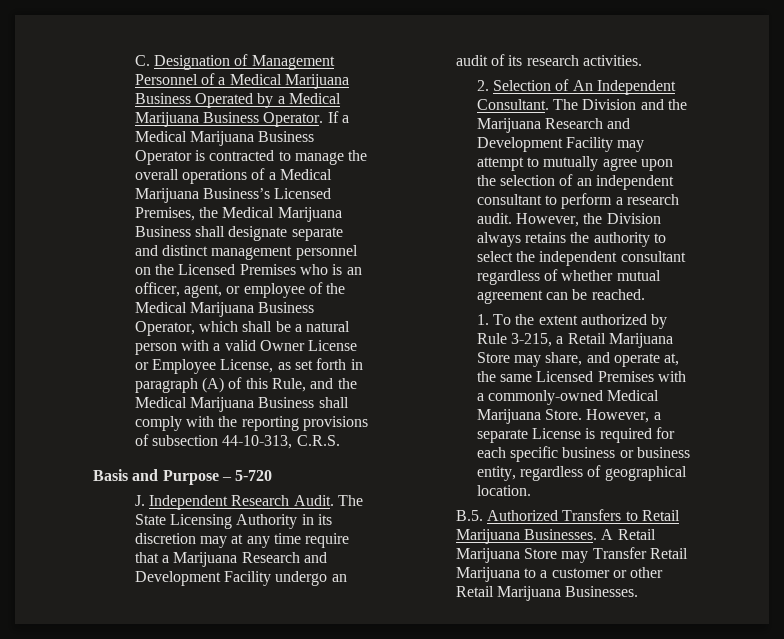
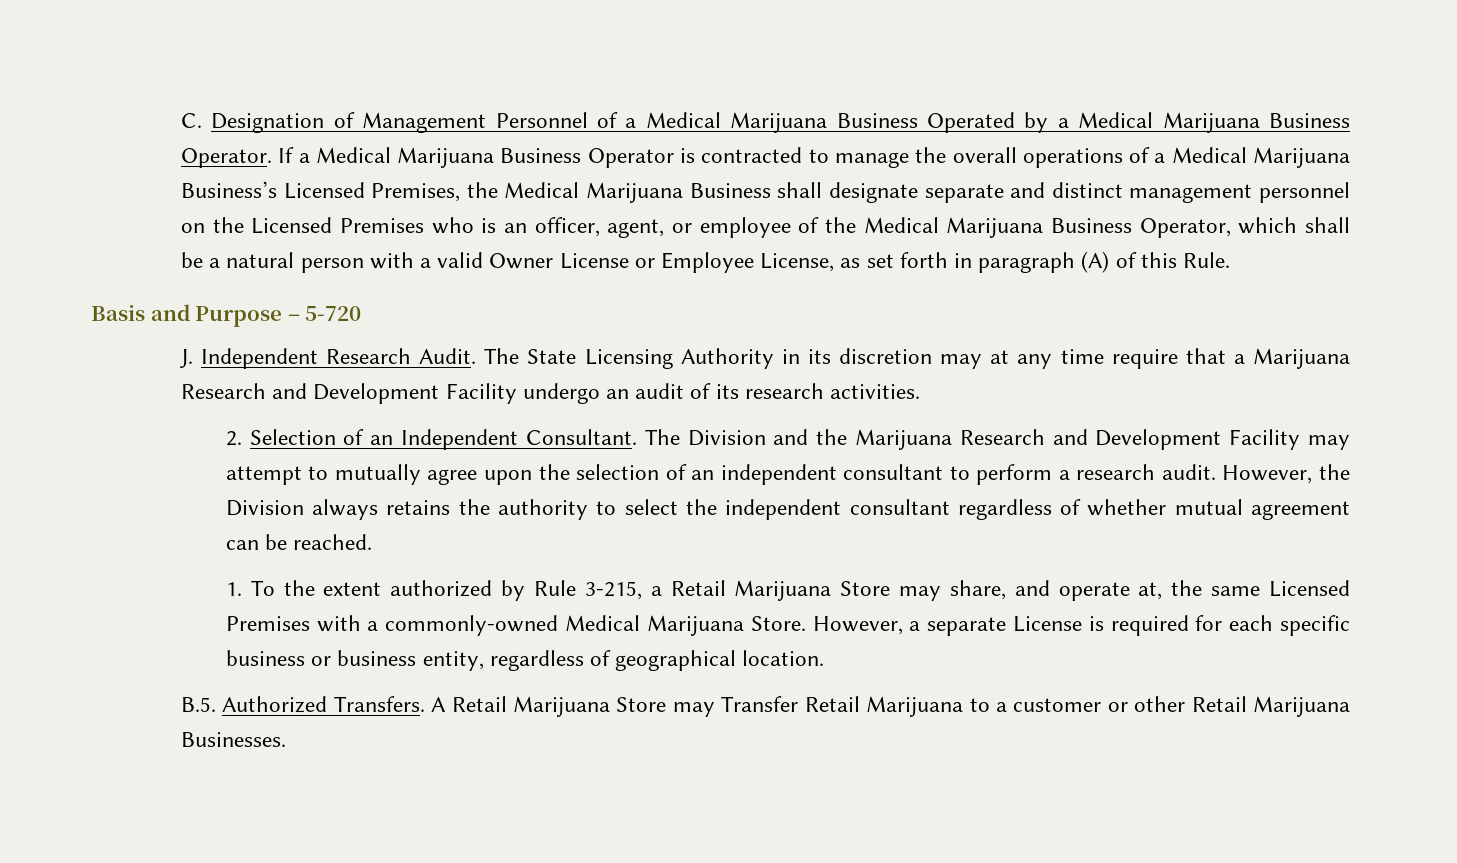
- If a Medical Marijuana Business Operator is contracted to manage the overall operations of a Medical Marijuana Business’s Licensed Premises, the Medical Marijuana Business shall designate separate and distinct management personnel on the Licensed Premises who is an officer, agent, or employee of the Medical Marijuana Business Operator, which shall be a natural person with a valid Owner License or Employee License, as set forth in paragraph (A) of this Rule, and the Medical Marijuana Business shall comply with the reporting provisions of subsection 44-10-313, C.R.S.
+ If a Medical Marijuana Business Operator is contracted to manage the overall operations of a Medical Marijuana Business’s Licensed Premises, the Medical Marijuana Business shall designate separate and distinct management personnel on the Licensed Premises who is an officer, agent, or employee of the Medical Marijuana Business Operator, which shall be a natural person with a valid Owner License or Employee License, as set forth in paragraph (A) of this Rule.
- 2. Selection of An Independent Consultant.
+ 2. Selection of an Independent Consultant.
- B.5. Authorized Transfers to Retail Marijuana Businesses.
+ B.5. Authorized Transfers.

